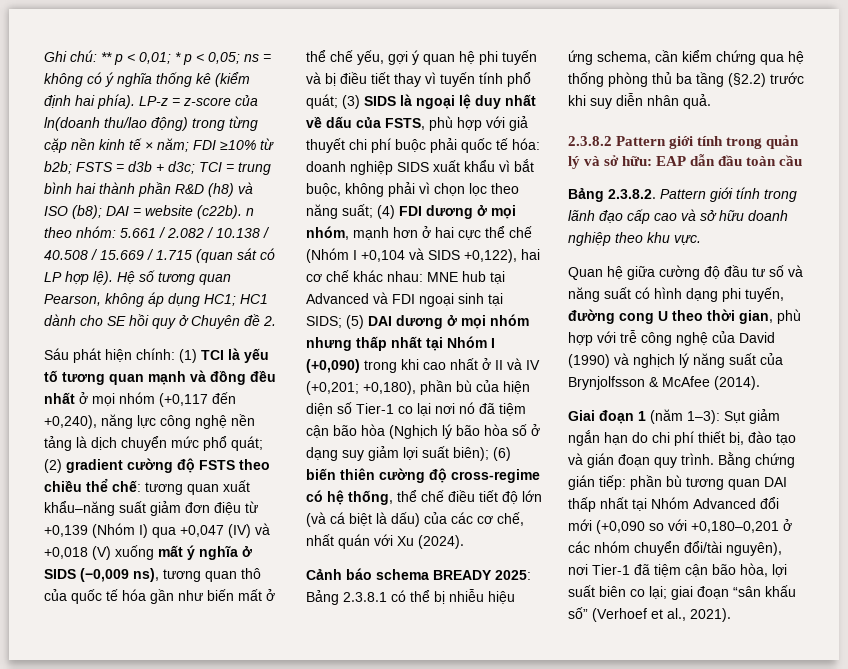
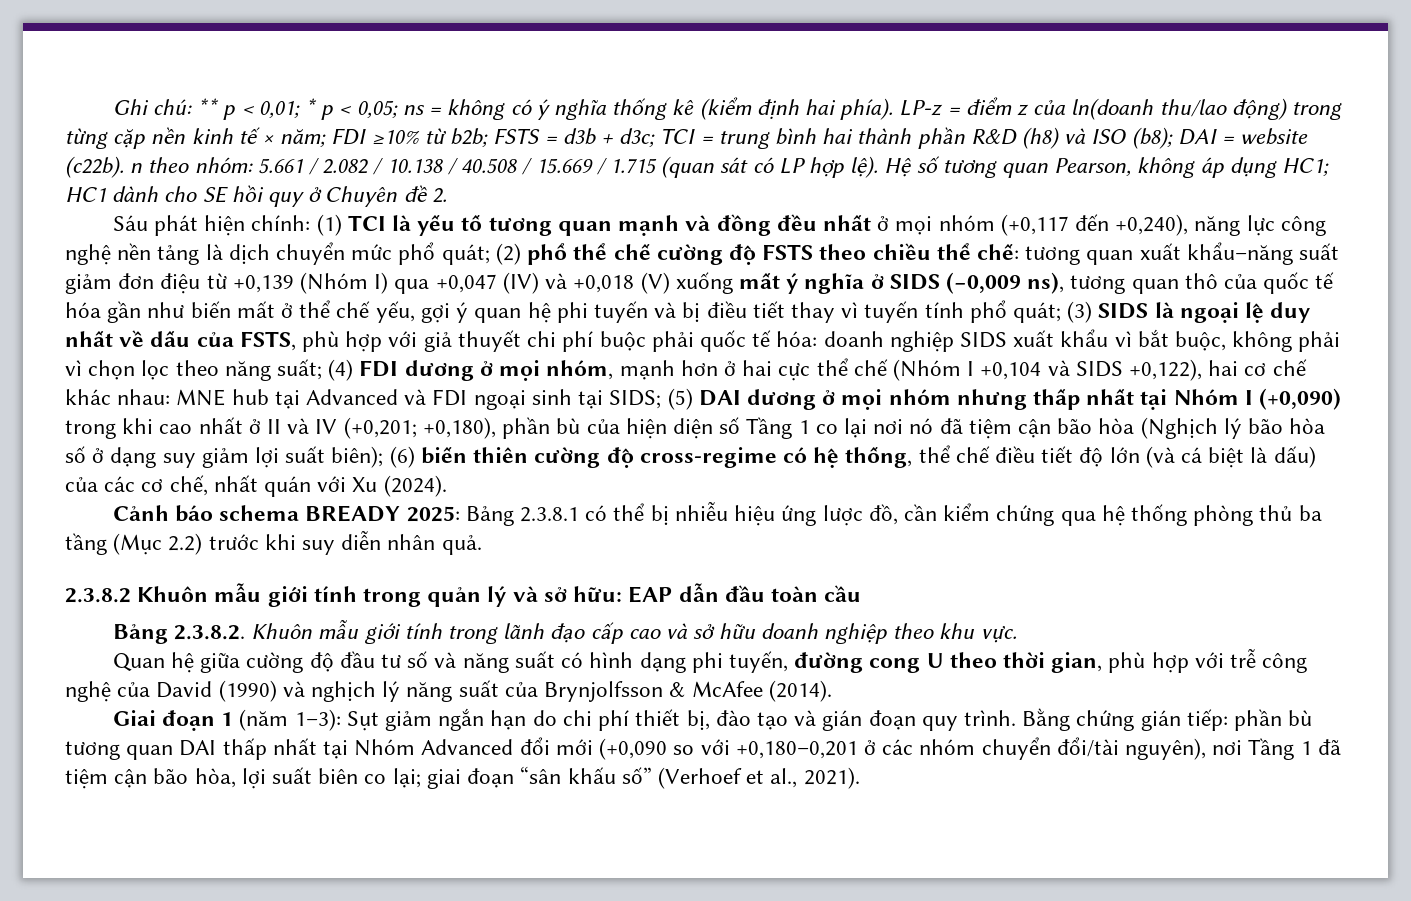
- LP-z = z-score của ln(doanh thu/lao động) trong từng cặp nền kinh tế × năm; FDI ≥10% từ b2b; FSTS = d3b + d3c; TCI = trung bình hai thành phần R&D (h8) và ISO (b8); DAI = website (c22b). n theo nhóm: 5.661 / 2.082 / 10.138 / 40.508 / 15.669 / 1.715 (quan sát có LP hợp lệ).
+ LP-z = điểm z của ln(doanh thu/lao động) trong từng cặp nền kinh tế × năm; FDI ≥10% từ b2b; FSTS = d3b + d3c; TCI = trung bình hai thành phần R&D (h8) và ISO (b8); DAI = website (c22b). n theo nhóm: 5.661 / 2.082 / 10.138 / 40.508 / 15.669 / 1.715 (quan sát có LP hợp lệ).
- (2) gradient cường độ FSTS theo chiều thể chế:
+ (2) phổ thể chế cường độ FSTS theo chiều thể chế:
- +0,180), phần bù của hiện diện số Tier-1 co lại nơi nó đã tiệm cận bão hòa (Nghịch lý bão hòa số ở dạng suy giảm lợi suất biên);
+ +0,180), phần bù của hiện diện số Tầng 1 co lại nơi nó đã tiệm cận bão hòa (Nghịch lý bão hòa số ở dạng suy giảm lợi suất biên);
- Cảnh báo schema BREADY 2025: Bảng 2.3.8.1 có thể bị nhiễu hiệu ứng schema, cần kiểm chứng qua hệ thống phòng thủ ba tầng (§2.2) trước khi suy diễn nhân quả.
+ Cảnh báo schema BREADY 2025: Bảng 2.3.8.1 có thể bị nhiễu hiệu ứng lược đồ, cần kiểm chứng qua hệ thống phòng thủ ba tầng (Mục 2.2) trước khi suy diễn nhân quả.
- 2.3.8.2 Pattern giới tính trong quản lý và sở hữu: EAP dẫn đầu toàn cầu
+ 2.3.8.2 Khuôn mẫu giới tính trong quản lý và sở hữu: EAP dẫn đầu toàn cầu
- Bảng 2.3.8.2. Pattern giới tính trong lãnh đạo cấp cao và sở hữu doanh nghiệp theo khu vực.
+ Bảng 2.3.8.2. Khuôn mẫu giới tính trong lãnh đạo cấp cao và sở hữu doanh nghiệp theo khu vực.
- Bằng chứng gián tiếp: phần bù tương quan DAI thấp nhất tại Nhóm Advanced đổi mới (+0,090 so với +0,180–0,201 ở các nhóm chuyển đổi/tài nguyên), nơi Tier-1 đã tiệm cận bão hòa, lợi suất biên co lại; giai đoạn “sân khấu số” (Verhoef et al., 2021).
+ Bằng chứng gián tiếp: phần bù tương quan DAI thấp nhất tại Nhóm Advanced đổi mới (+0,090 so với +0,180–0,201 ở các nhóm chuyển đổi/tài nguyên), nơi Tầng 1 đã tiệm cận bão hòa, lợi suất biên co lại; giai đoạn “sân khấu số” (Verhoef et al., 2021).

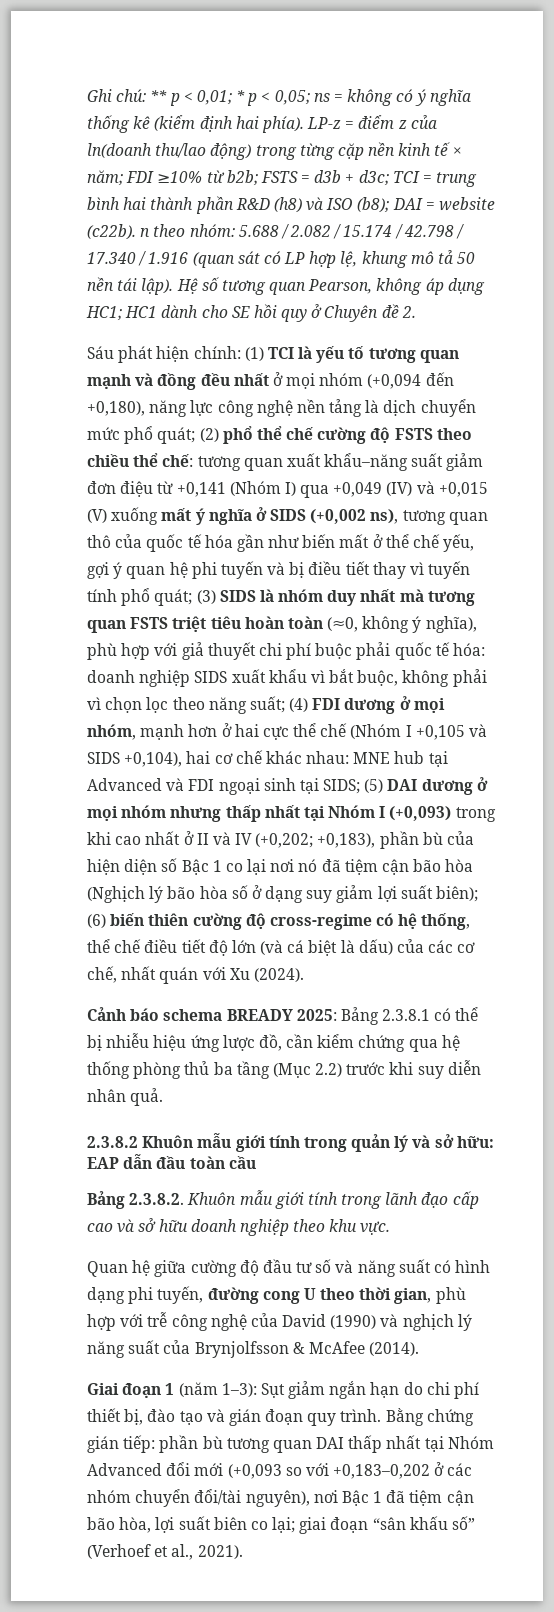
- LP-z = điểm z của ln(doanh thu/lao động) trong từng cặp nền kinh tế × năm; FDI ≥10% từ b2b; FSTS = d3b + d3c; TCI = trung bình hai thành phần R&D (h8) và ISO (b8); DAI = website (c22b). n theo nhóm: 5.661 / 2.082 / 10.138 / 40.508 / 15.669 / 1.715 (quan sát có LP hợp lệ).
+ LP-z = điểm z của ln(doanh thu/lao động) trong từng cặp nền kinh tế × năm; FDI ≥10% từ b2b; FSTS = d3b + d3c; TCI = trung bình hai thành phần R&D (h8) và ISO (b8); DAI = website (c22b). n theo nhóm: 5.688 / 2.082 / 15.174 / 42.798 / 17.340 / 1.916 (quan sát có LP hợp lệ, khung mô tả 50 nền tái lập).
- (1) TCI là yếu tố tương quan mạnh và đồng đều nhất ở mọi nhóm (+0,117 đến +0,240), năng lực công nghệ nền tảng là dịch chuyển mức phổ quát;
+ (1) TCI là yếu tố tương quan mạnh và đồng đều nhất ở mọi nhóm (+0,094 đến +0,180), năng lực công nghệ nền tảng là dịch chuyển mức phổ quát;
- tương quan xuất khẩu–năng suất giảm đơn điệu từ +0,139 (Nhóm I) qua +0,047 (IV) và +0,018 (V) xuống mất ý nghĩa ở SIDS (−0,009 ns), tương quan thô của quốc tế hóa gần như biến mất ở thể chế yếu, gợi ý quan hệ phi tuyến và bị điều tiết thay vì tuyến tính phổ quát;
+ tương quan xuất khẩu–năng suất giảm đơn điệu từ +0,141 (Nhóm I) qua +0,049 (IV) và +0,015 (V) xuống mất ý nghĩa ở SIDS (+0,002 ns), tương quan thô của quốc tế hóa gần như biến mất ở thể chế yếu, gợi ý quan hệ phi tuyến và bị điều tiết thay vì tuyến tính phổ quát;
- (3) SIDS là ngoại lệ duy nhất về dấu của FSTS, phù hợp với giả thuyết chi phí buộc phải quốc tế hóa:
+ (3) SIDS là nhóm duy nhất mà tương quan FSTS triệt tiêu hoàn toàn (≈0, không ý nghĩa), phù hợp với giả thuyết chi phí buộc phải quốc tế hóa:
- (4) FDI dương ở mọi nhóm, mạnh hơn ở hai cực thể chế (Nhóm I +0,104 và SIDS +0,122), hai cơ chế khác nhau:
+ (4) FDI dương ở mọi nhóm, mạnh hơn ở hai cực thể chế (Nhóm I +0,105 và SIDS +0,104), hai cơ chế khác nhau:
- (5) DAI dương ở mọi nhóm nhưng thấp nhất tại Nhóm I (+0,090) trong khi cao nhất ở II và IV (+0,201; +0,180), phần bù của hiện diện số Tầng 1 co lại nơi nó đã tiệm cận bão hòa (Nghịch lý bão hòa số ở dạng suy giảm lợi suất biên);
+ (5) DAI dương ở mọi nhóm nhưng thấp nhất tại Nhóm I (+0,093) trong khi cao nhất ở II và IV (+0,202; +0,183), phần bù của hiện diện số Bậc 1 co lại nơi nó đã tiệm cận bão hòa (Nghịch lý bão hòa số ở dạng suy giảm lợi suất biên);
- Bằng chứng gián tiếp: phần bù tương quan DAI thấp nhất tại Nhóm Advanced đổi mới (+0,090 so với +0,180–0,201 ở các nhóm chuyển đổi/tài nguyên), nơi Tầng 1 đã tiệm cận bão hòa, lợi suất biên co lại; giai đoạn “sân khấu số” (Verhoef et al., 2021).
+ Bằng chứng gián tiếp: phần bù tương quan DAI thấp nhất tại Nhóm Advanced đổi mới (+0,093 so với +0,183–0,202 ở các nhóm chuyển đổi/tài nguyên), nơi Bậc 1 đã tiệm cận bão hòa, lợi suất biên co lại; giai đoạn “sân khấu số” (Verhoef et al., 2021).

